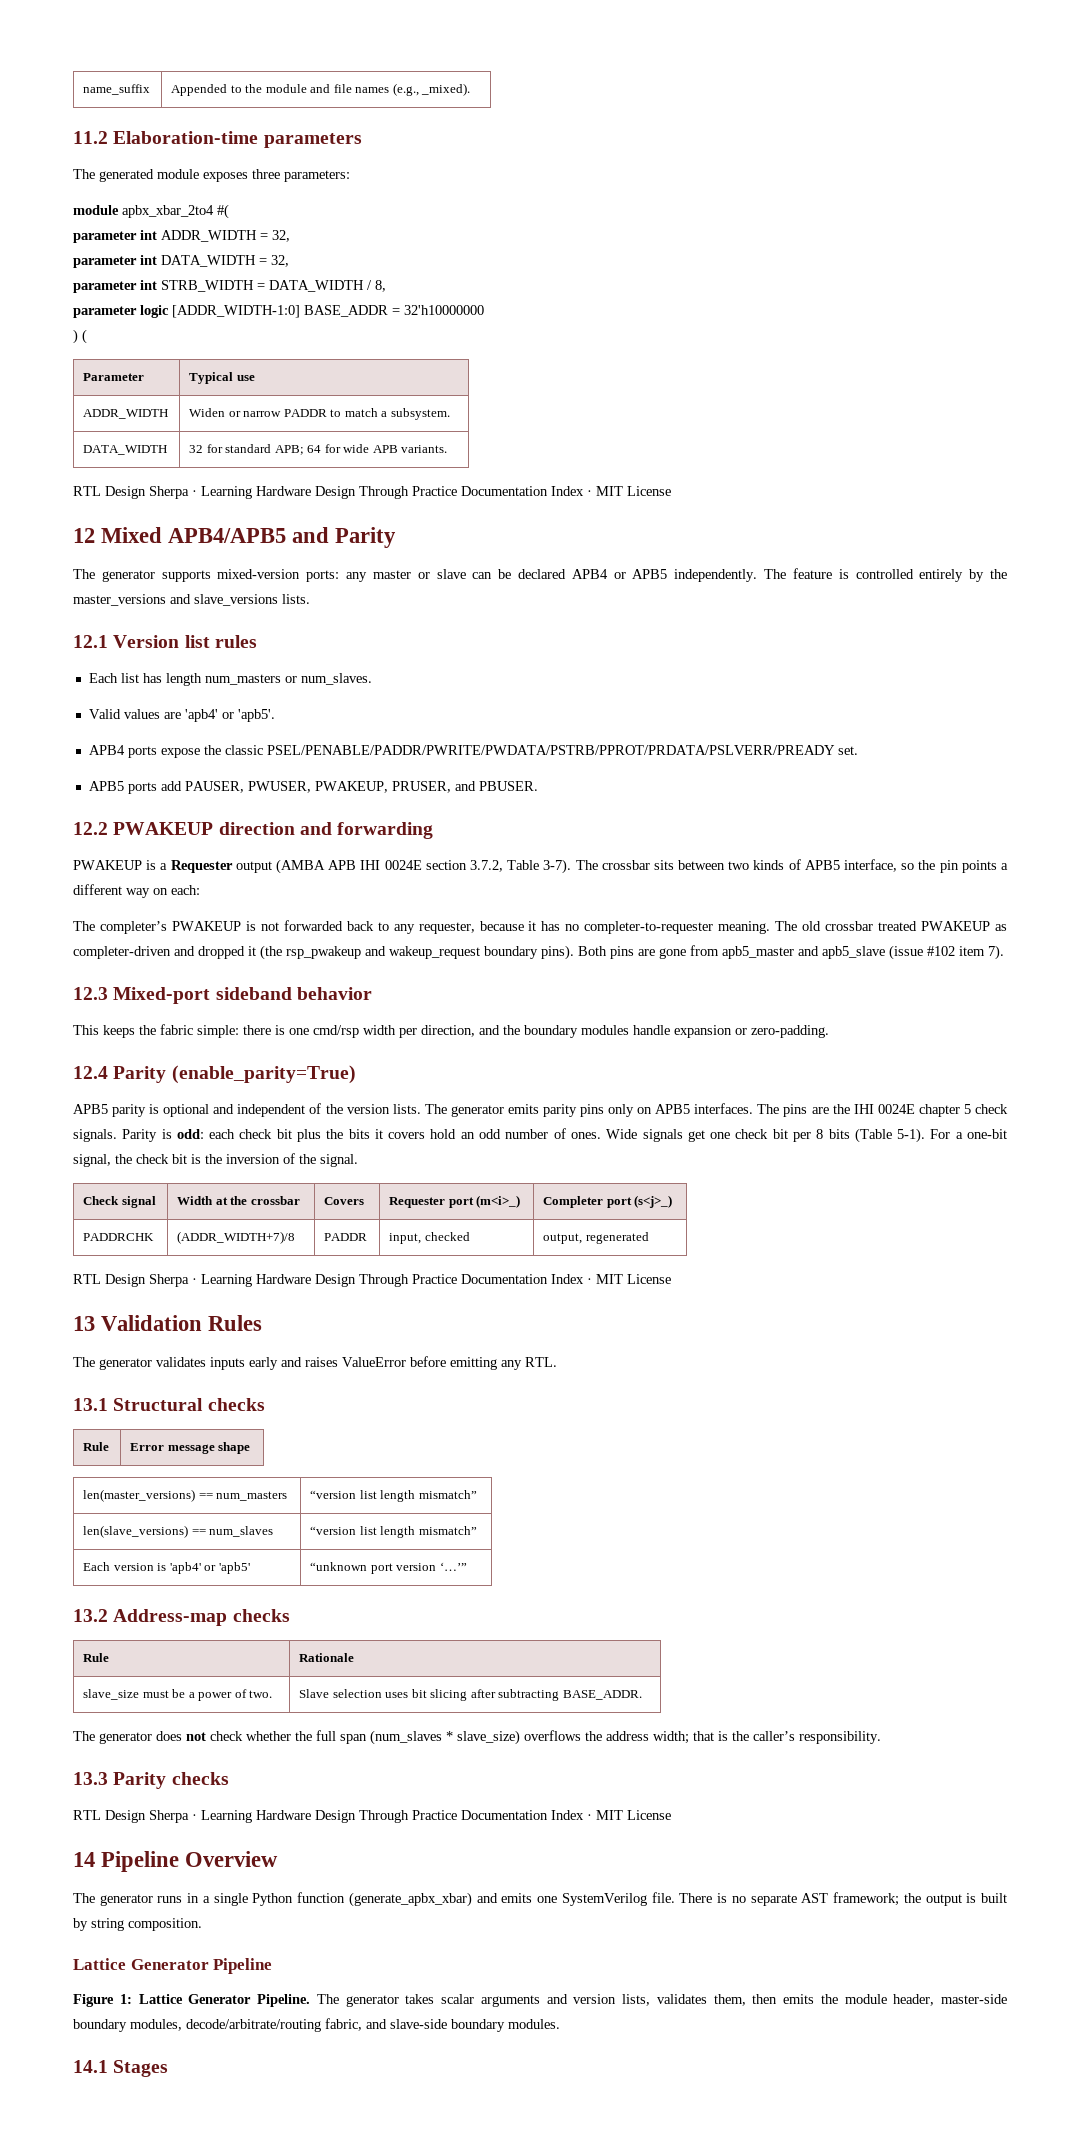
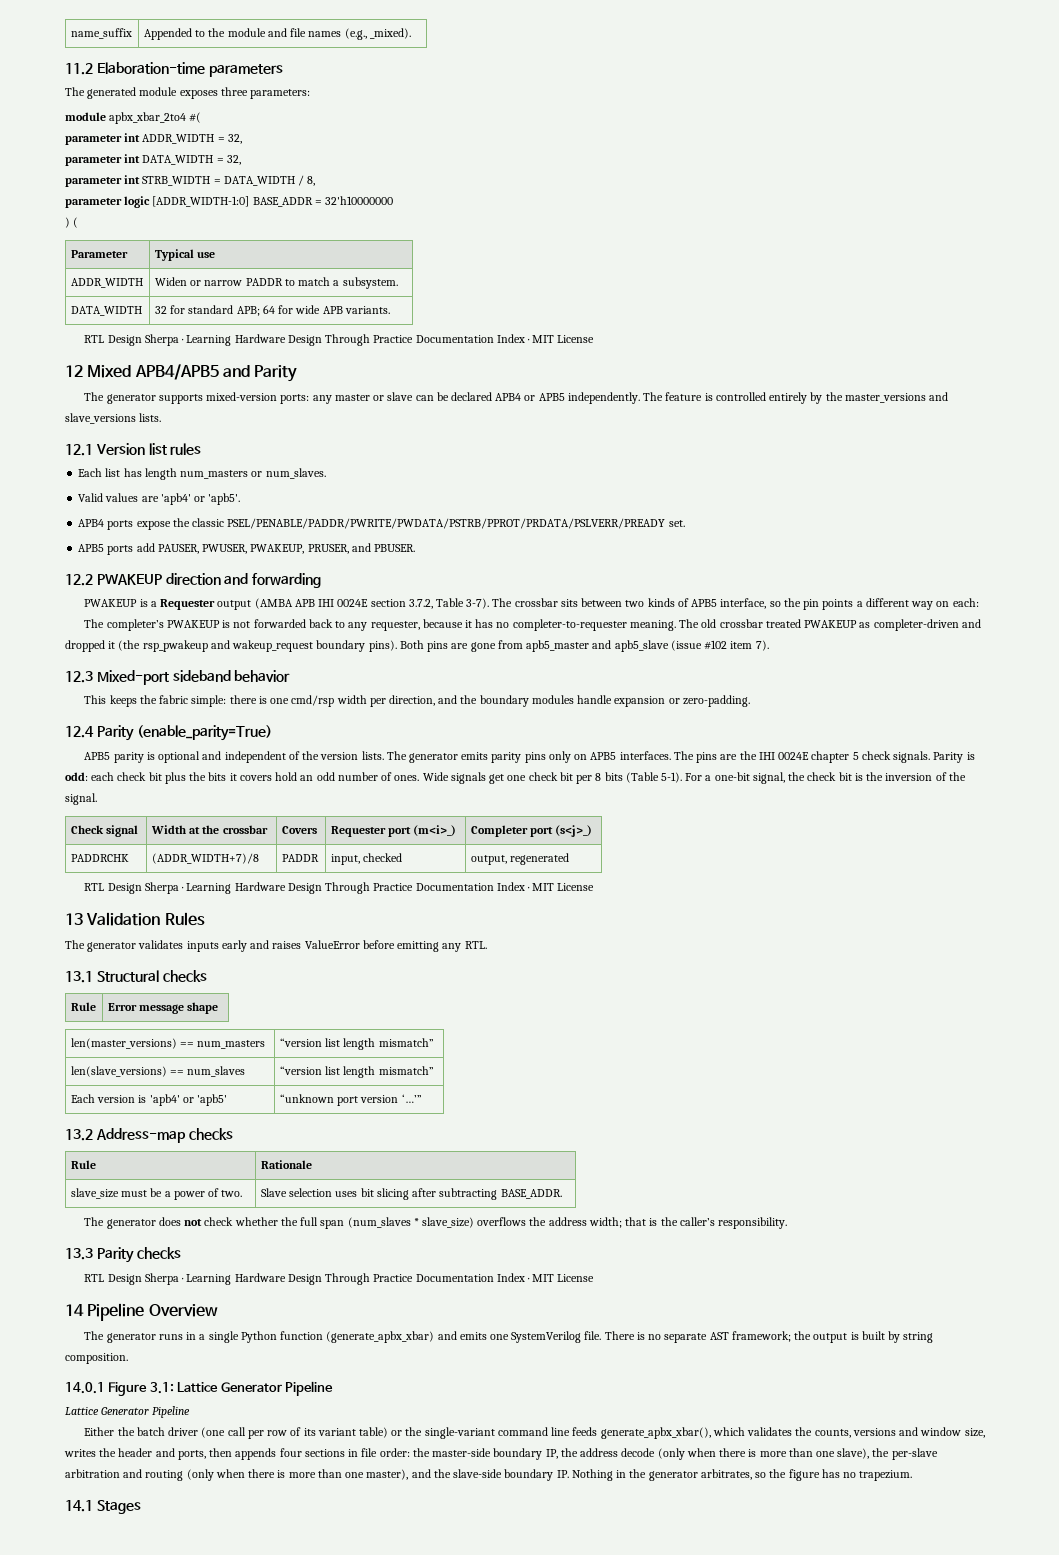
+ 14.0.1 Figure 3.1: Lattice Generator Pipeline
  Lattice Generator Pipeline
- Figure 1: Lattice Generator Pipeline. The generator takes scalar arguments and version lists, validates them, then emits the module header, master-side boundary modules, decode/arbitrate/routing fabric, and slave-side boundary modules.
+ Either the batch driver (one call per row of its variant table) or the single-variant command line feeds generate_apbx_xbar(), which validates the counts, versions and window size, writes the header and ports, then appends four sections in file order: the master-side boundary IP, the address decode (only when there is more than one slave), the per-slave arbitration and routing (only when there is more than one master), and the slave-side boundary IP. Nothing in the generator arbitrates, so the figure has no trapezium.

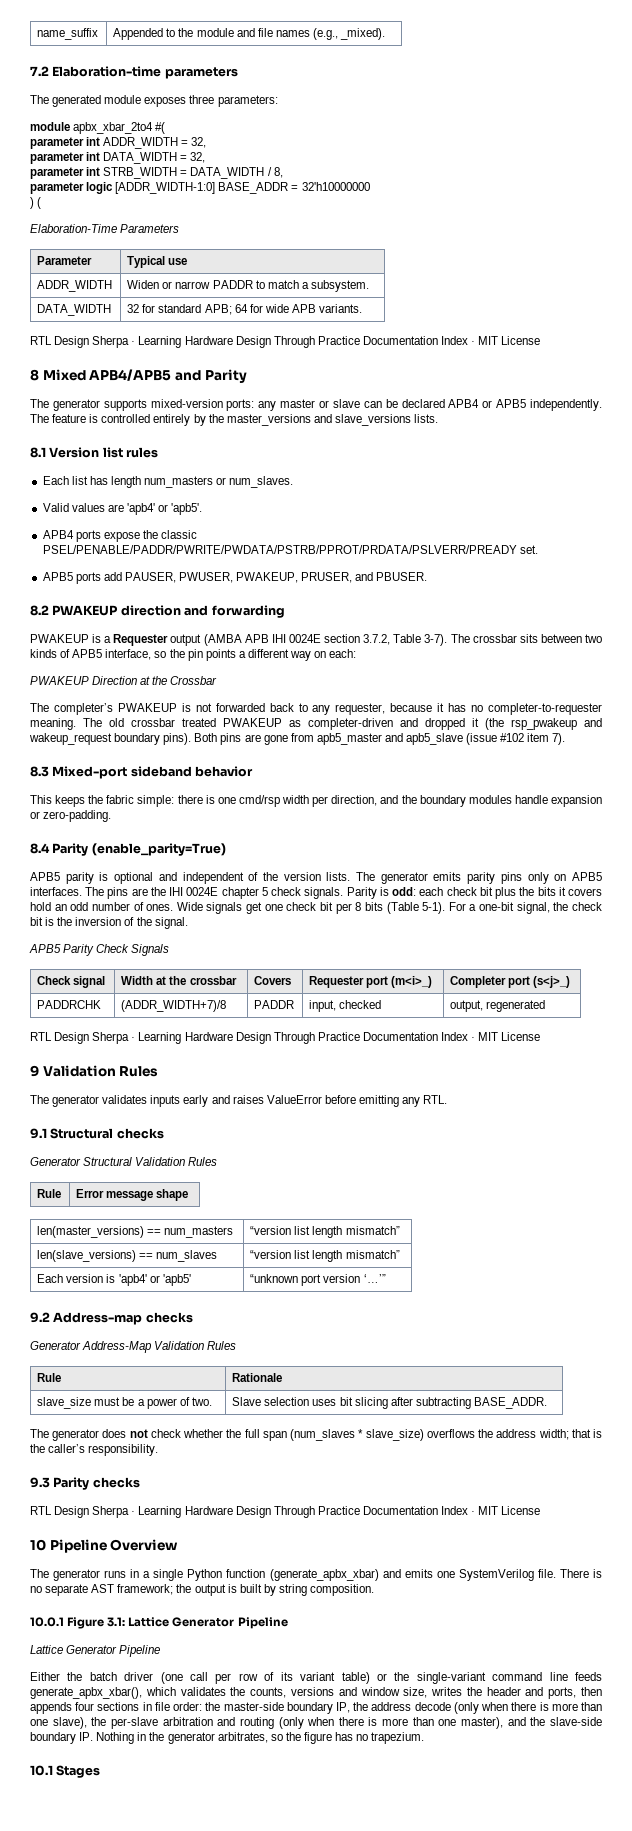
- 11.2 Elaboration-time parameters
+ 7.2 Elaboration-time parameters
+ Elaboration-Time Parameters
- 12 Mixed APB4/APB5 and Parity
+ 8 Mixed APB4/APB5 and Parity
- 12.1 Version list rules
+ 8.1 Version list rules
- 12.2 PWAKEUP direction and forwarding
+ 8.2 PWAKEUP direction and forwarding
+ PWAKEUP Direction at the Crossbar
- 12.3 Mixed-port sideband behavior
+ 8.3 Mixed-port sideband behavior
- 12.4 Parity (enable_parity=True)
+ 8.4 Parity (enable_parity=True)
+ APB5 Parity Check Signals
- 13 Validation Rules
+ 9 Validation Rules
- 13.1 Structural checks
+ 9.1 Structural checks
+ Generator Structural Validation Rules
- 13.2 Address-map checks
+ 9.2 Address-map checks
+ Generator Address-Map Validation Rules
- 13.3 Parity checks
+ 9.3 Parity checks
- 14 Pipeline Overview
+ 10 Pipeline Overview
- 14.0.1 Figure 3.1: Lattice Generator Pipeline
+ 10.0.1 Figure 3.1: Lattice Generator Pipeline
- 14.1 Stages
+ 10.1 Stages

